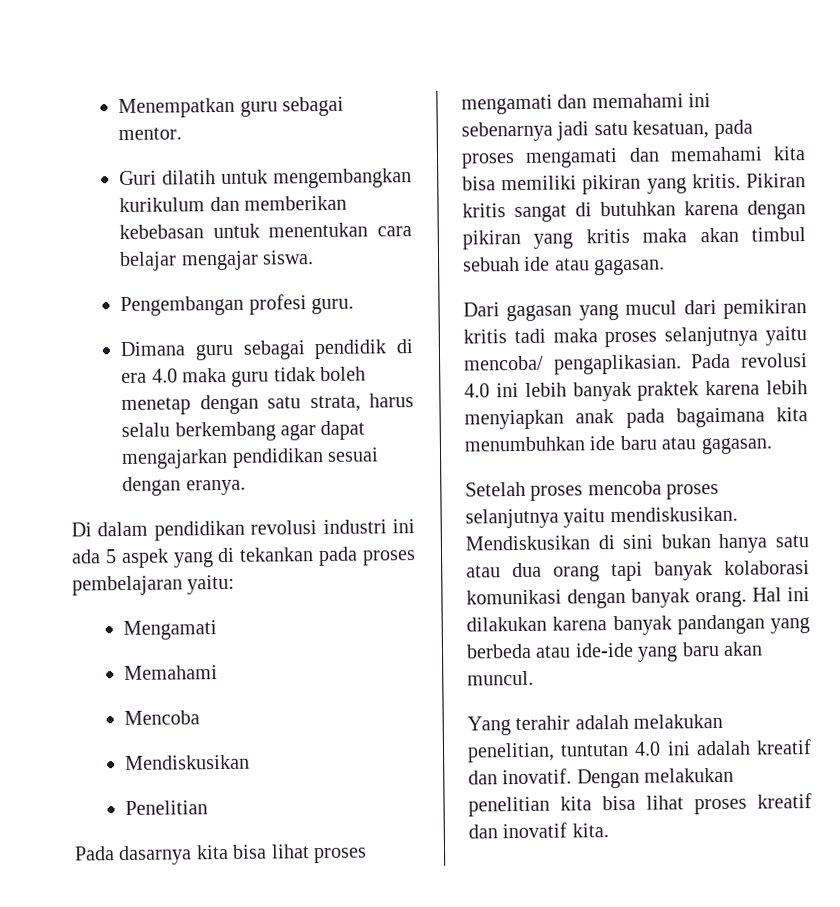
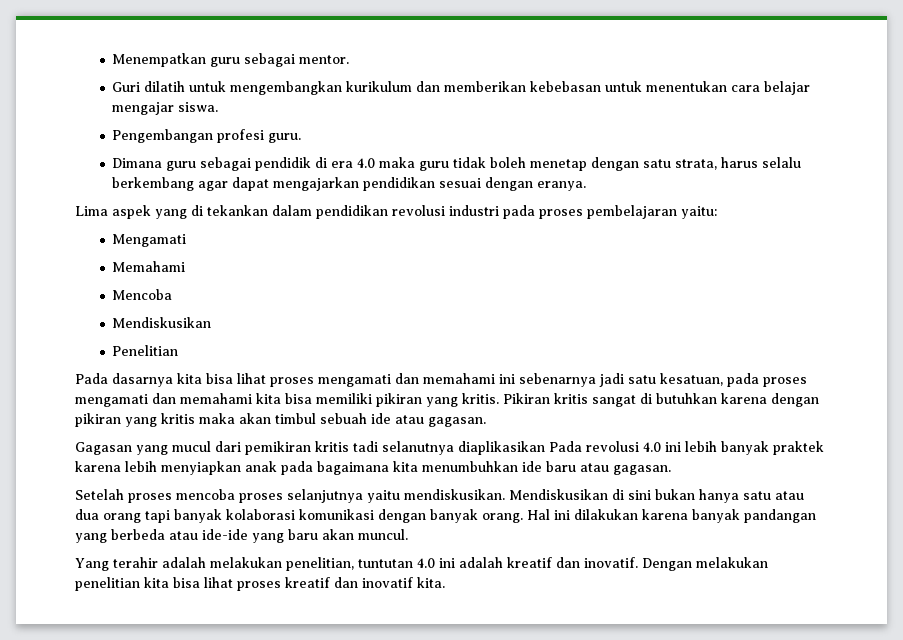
- Di dalam pendidikan revolusi industri ini ada 5 aspek yang di tekankan pada proses pembelajaran yaitu:
+ Lima aspek yang di tekankan dalam pendidikan revolusi industri pada proses pembelajaran yaitu:
- Dari gagasan yang mucul dari pemikiran kritis tadi maka proses selanjutnya yaitu mencoba/ pengaplikasian. Pada revolusi 4.0 ini lebih banyak praktek karena lebih menyiapkan anak pada bagaimana kita menumbuhkan ide baru atau gagasan.
+ Gagasan yang mucul dari pemikiran kritis tadi selanutnya diaplikasikan Pada revolusi 4.0 ini lebih banyak praktek karena lebih menyiapkan anak pada bagaimana kita menumbuhkan ide baru atau gagasan.

